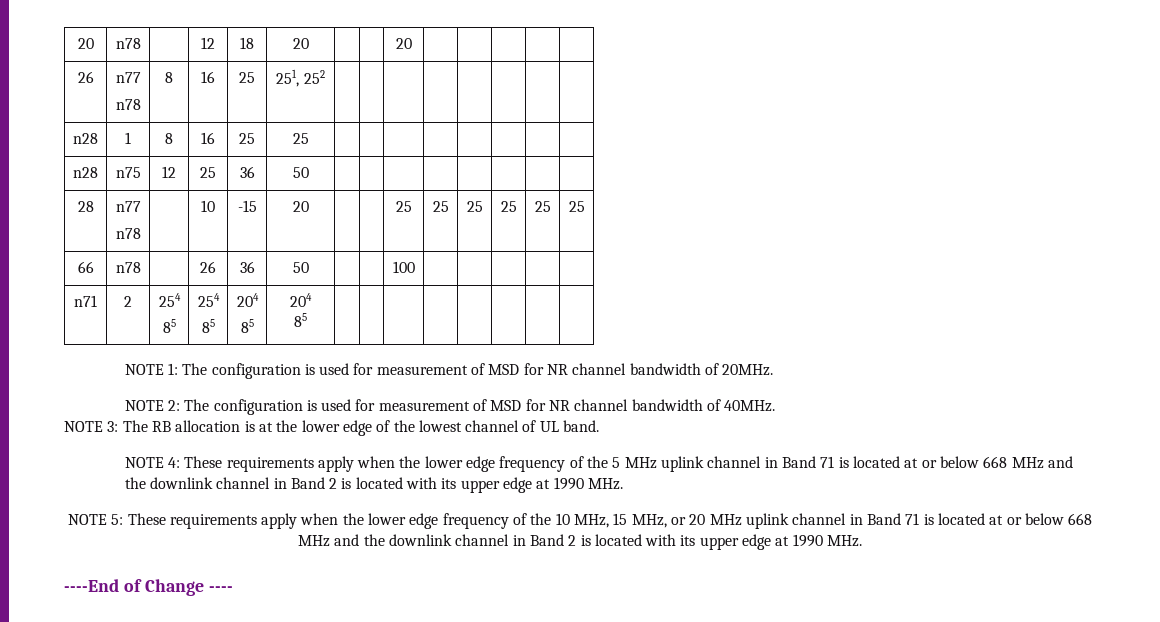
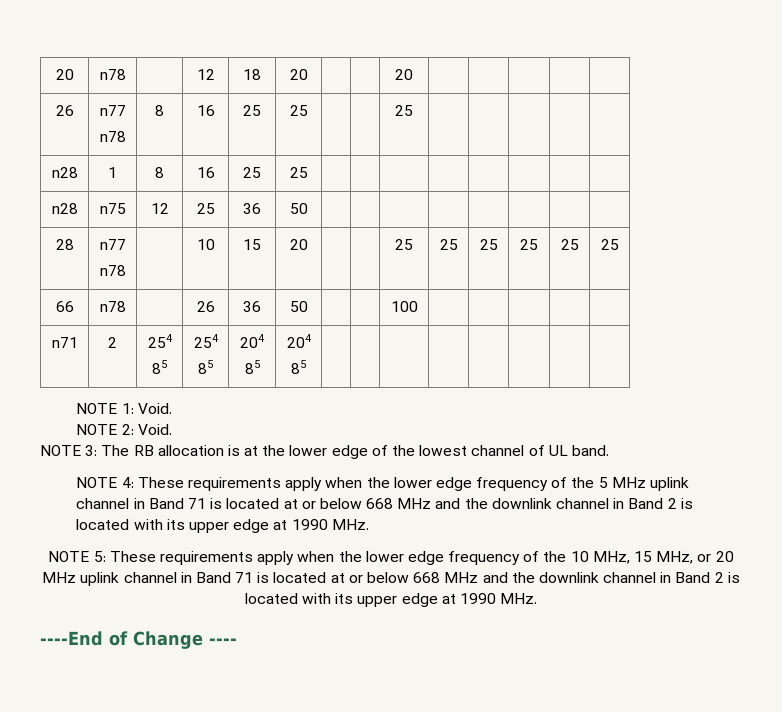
  26 | n77
- n78 | 8 | 16 | 25 | 251, 252 | | | | | | | |
+ n78 | 8 | 16 | 25 | 25 | | | 25 | | | | |
  28 | n77
- n78 | | 10 | -15 | 20 | | | 25 | 25 | 25 | 25 | 25 | 25
+ n78 | | 10 | 15 | 20 | | | 25 | 25 | 25 | 25 | 25 | 25
- NOTE 1: The configuration is used for measurement of MSD for NR channel bandwidth of 20MHz.
- NOTE 2: The configuration is used for measurement of MSD for NR channel bandwidth of 40MHz.
+ NOTE 1: Void.
+ NOTE 2: Void.

